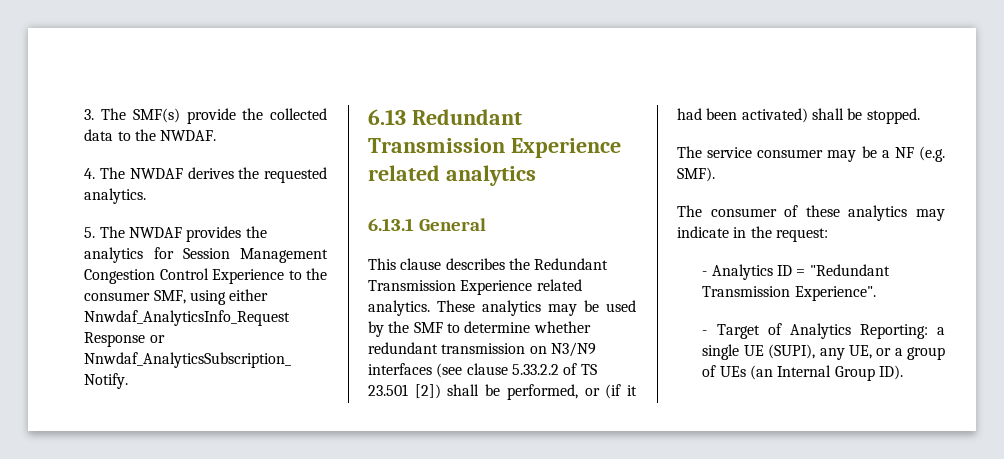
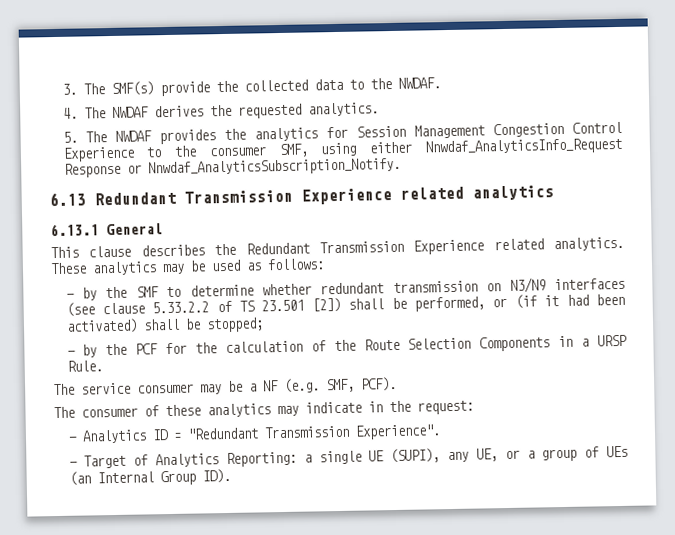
- These analytics may be used by the SMF to determine whether redundant transmission on N3/N9 interfaces (see clause 5.33.2.2 of TS 23.501 [2]) shall be performed, or (if it had been activated) shall be stopped.
+ These analytics may be used as follows:
+ - by the SMF to determine whether redundant transmission on N3/N9 interfaces (see clause 5.33.2.2 of TS 23.501 [2]) shall be performed, or (if it had been activated) shall be stopped;
+ - by the PCF for the calculation of the Route Selection Components in a URSP Rule.
- The service consumer may be a NF (e.g. SMF).
+ The service consumer may be a NF (e.g. SMF, PCF).

